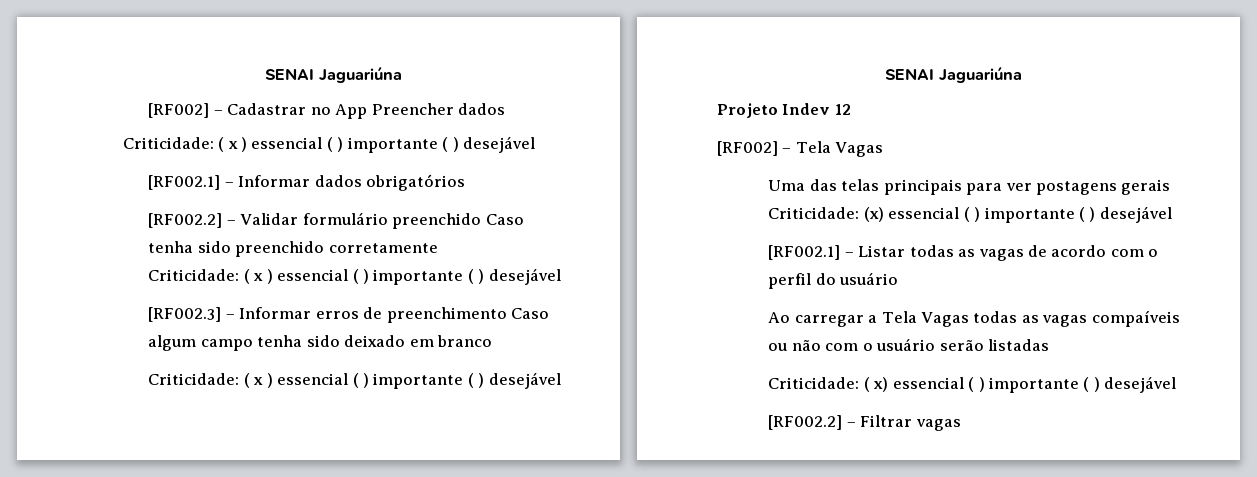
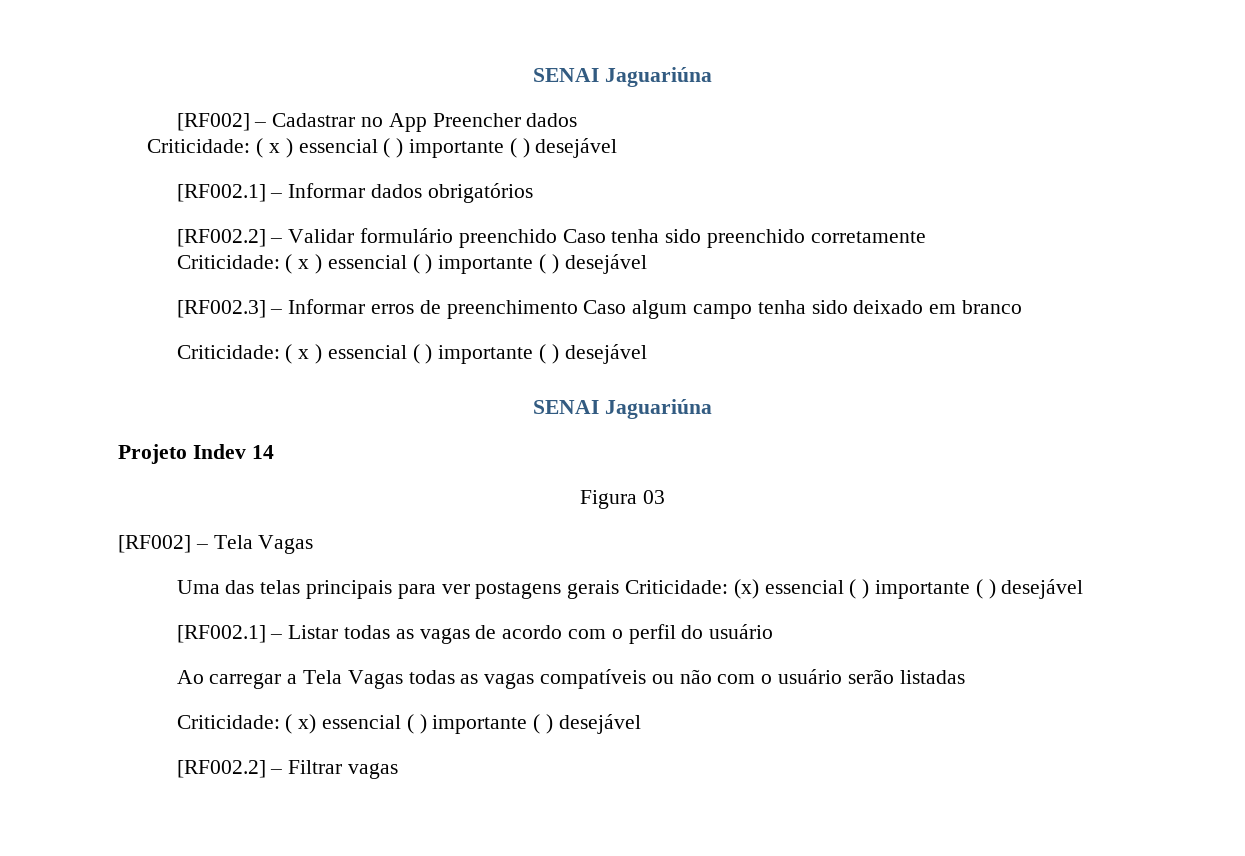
- Projeto Indev 12
+ Projeto Indev 14
+ Figura 03
- Ao carregar a Tela Vagas todas as vagas compaíveis ou não com o usuário serão listadas
+ Ao carregar a Tela Vagas todas as vagas compatíveis ou não com o usuário serão listadas

